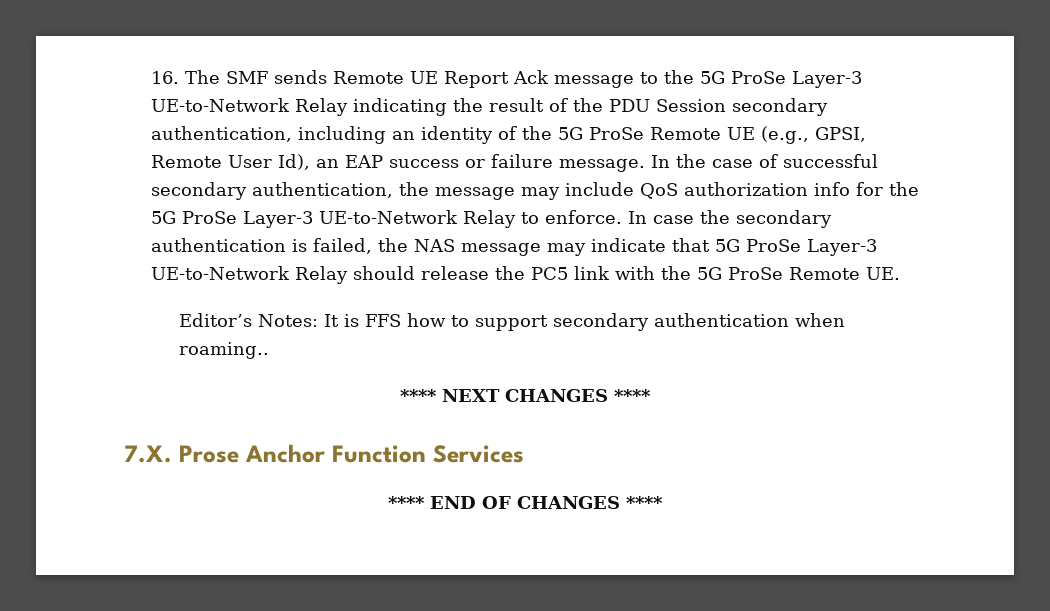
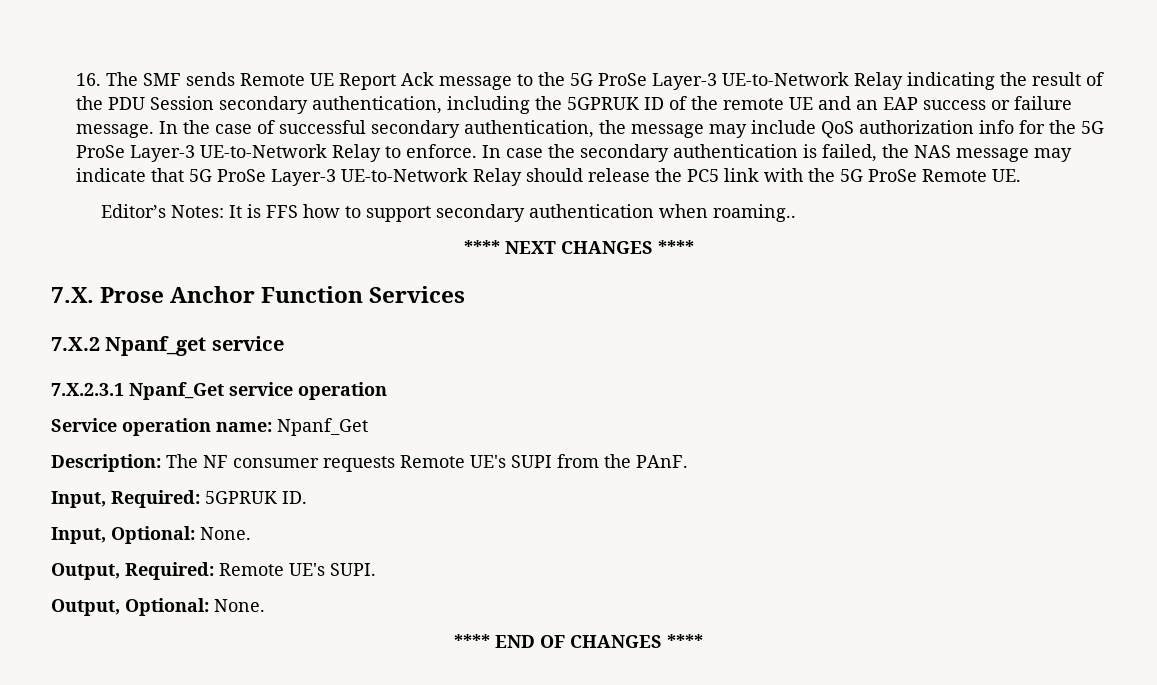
- 16. The SMF sends Remote UE Report Ack message to the 5G ProSe Layer-3 UE-to-Network Relay indicating the result of the PDU Session secondary authentication, including an identity of the 5G ProSe Remote UE (e.g., GPSI, Remote User Id), an EAP success or failure message.
+ 16. The SMF sends Remote UE Report Ack message to the 5G ProSe Layer-3 UE-to-Network Relay indicating the result of the PDU Session secondary authentication, including the 5GPRUK ID of the remote UE and an EAP success or failure message.
+ 7.X.2 Npanf_get service
+ 7.X.2.3.1 Npanf_Get service operation
+ Service operation name: Npanf_Get
+ Description: The NF consumer requests Remote UE's SUPI from the PAnF.
+ Input, Required: 5GPRUK ID.
+ Input, Optional: None.
+ Output, Required: Remote UE's SUPI.
+ Output, Optional: None.

